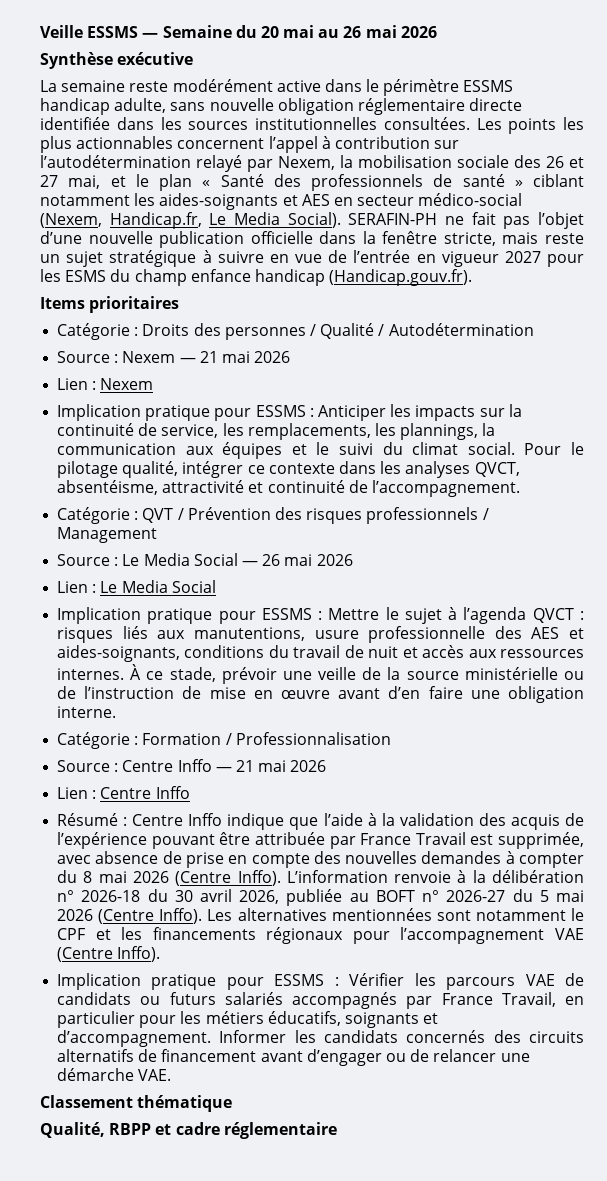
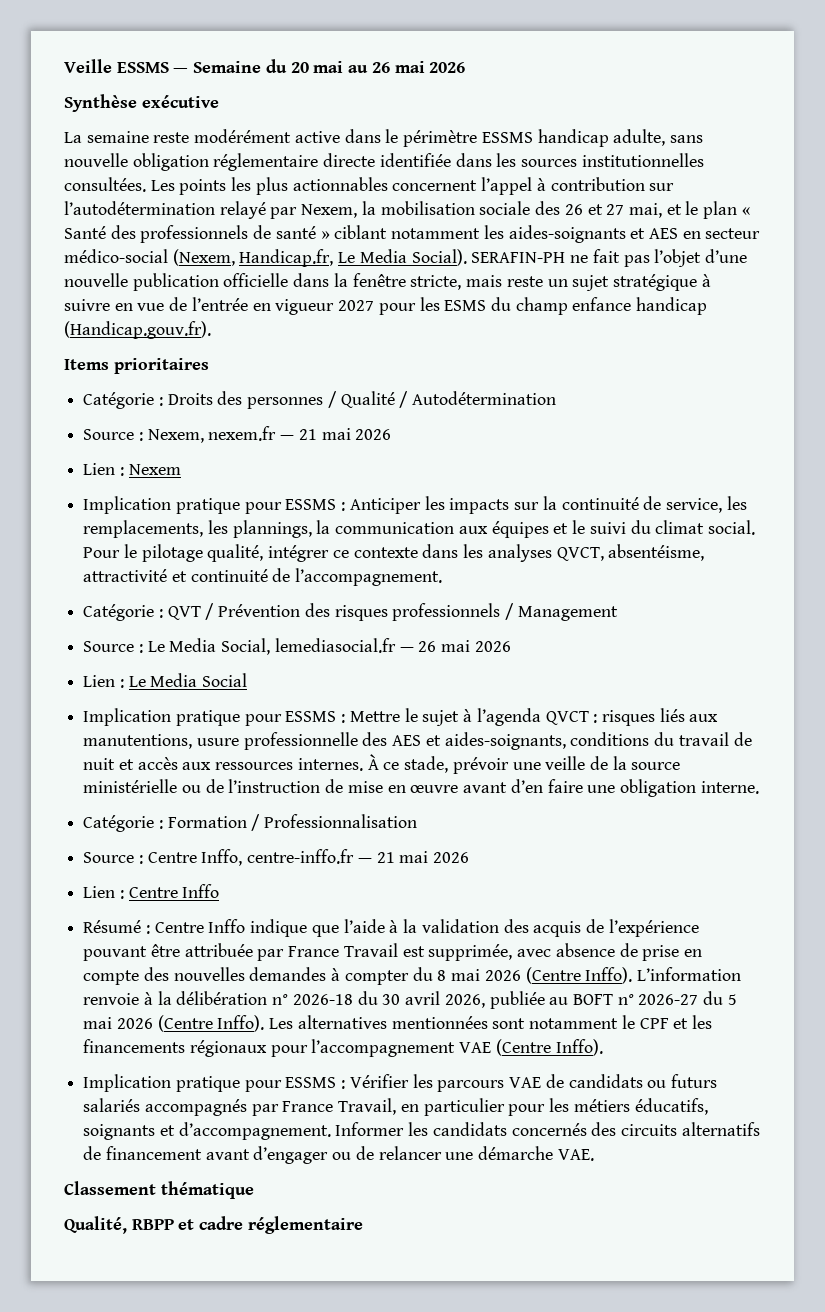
- Source : Nexem — 21 mai 2026
+ Source : Nexem, nexem.fr — 21 mai 2026
- Source : Le Media Social — 26 mai 2026
+ Source : Le Media Social, lemediasocial.fr — 26 mai 2026
- Source : Centre Inffo — 21 mai 2026
+ Source : Centre Inffo, centre-inffo.fr — 21 mai 2026

